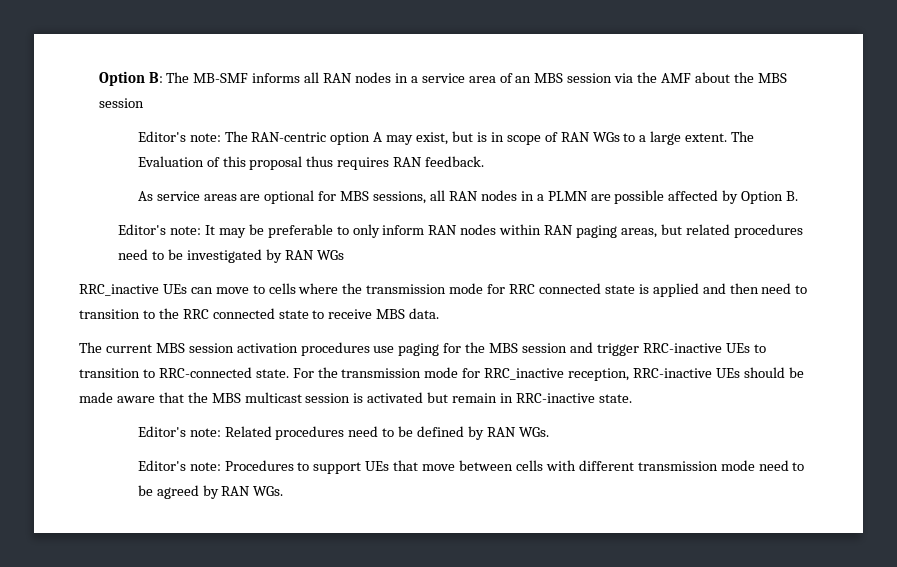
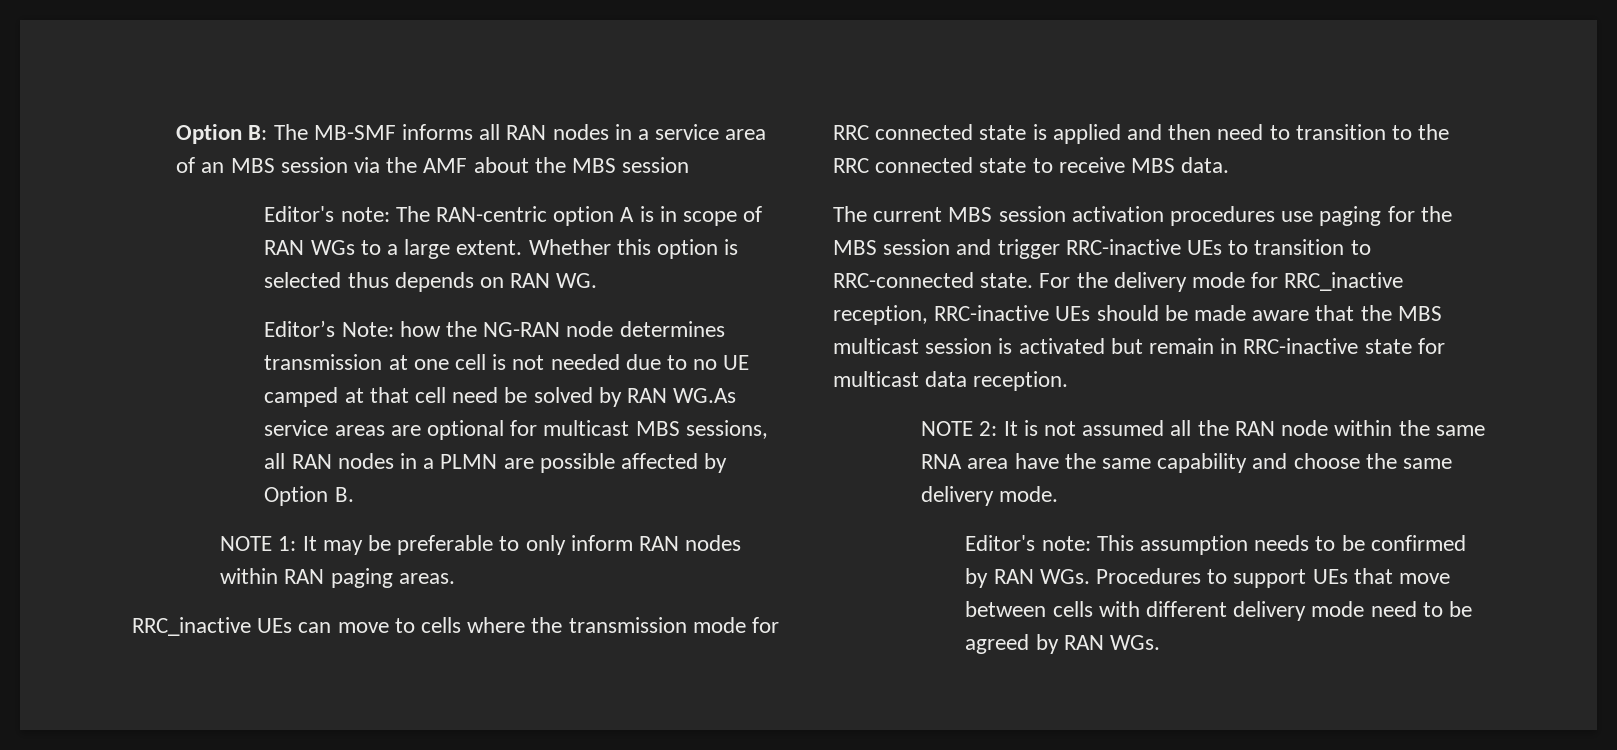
- Editor's note: The RAN-centric option A may exist, but is in scope of RAN WGs to a large extent.
+ Editor's note: The RAN-centric option A is in scope of RAN WGs to a large extent.
- The Evaluation of this proposal thus requires RAN feedback.
- As service areas are optional for MBS sessions, all RAN nodes in a PLMN are possible affected by Option B.
+ Whether this option is selected thus depends on RAN WG.
+ Editor’s Note: how the NG-RAN node determines transmission at one cell is not needed due to no UE camped at that cell need be solved by RAN WG.As service areas are optional for multicast MBS sessions, all RAN nodes in a PLMN are possible affected by Option B.
- Editor's note: It may be preferable to only inform RAN nodes within RAN paging areas, but related procedures need to be investigated by RAN WGs
+ NOTE 1: It may be preferable to only inform RAN nodes within RAN paging areas.
- For the transmission mode for RRC_inactive reception, RRC-inactive UEs should be made aware that the MBS multicast session is activated but remain in RRC-inactive state.
- Editor's note: Related procedures need to be defined by RAN WGs.
- Editor's note: Procedures to support UEs that move between cells with different transmission mode need to be agreed by RAN WGs.
+ For the delivery mode for RRC_inactive reception, RRC-inactive UEs should be made aware that the MBS multicast session is activated but remain in RRC-inactive state for multicast data reception.
+ NOTE 2: It is not assumed all the RAN node within the same RNA area have the same capability and choose the same delivery mode.
+ Editor's note: This assumption needs to be confirmed by RAN WGs. Procedures to support UEs that move between cells with different delivery mode need to be agreed by RAN WGs.

